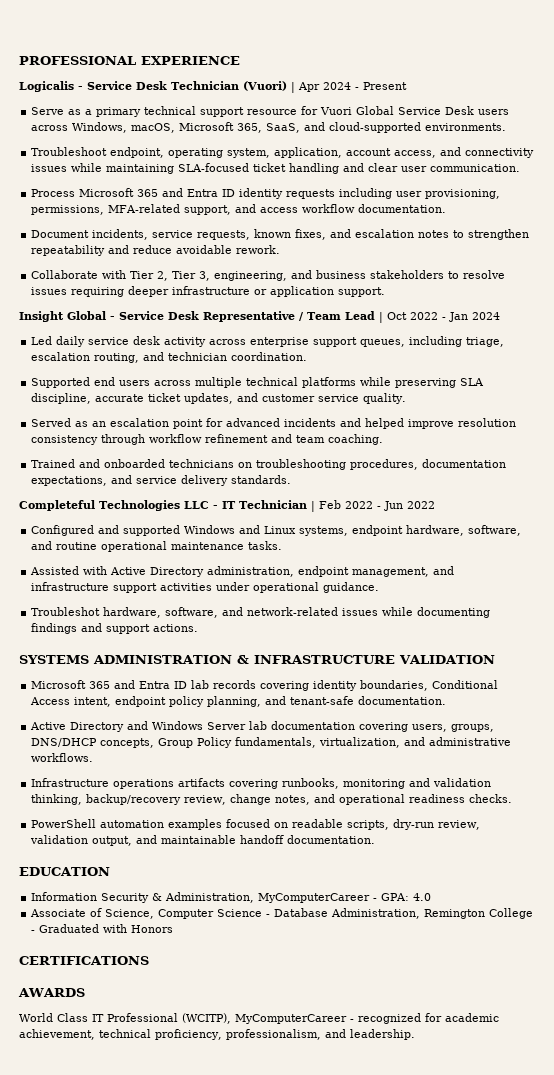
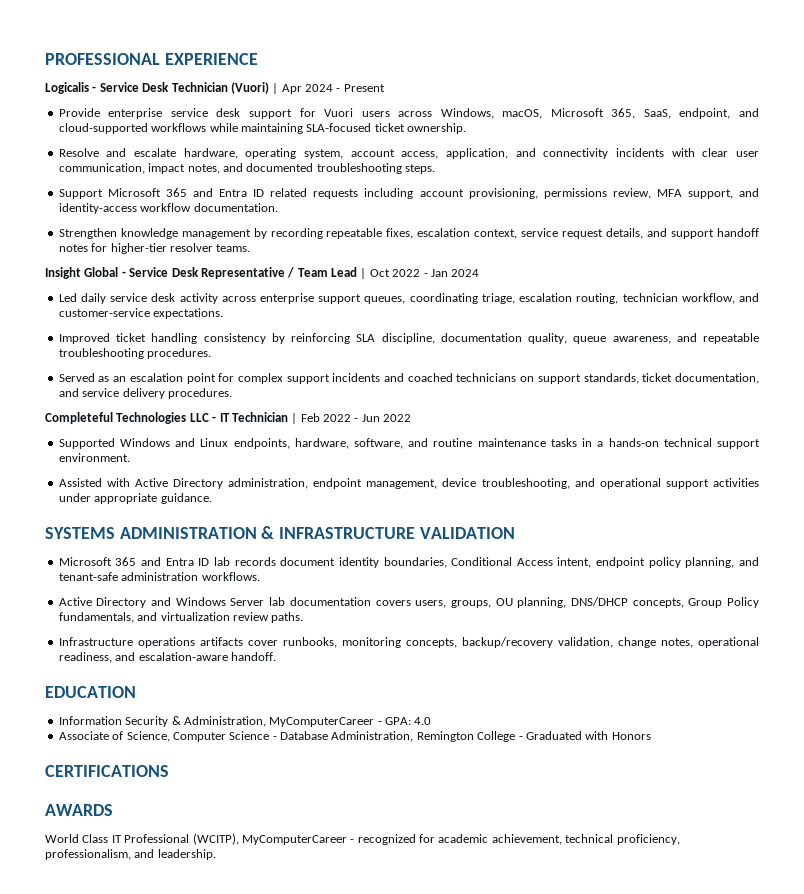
- Serve as a primary technical support resource for Vuori Global Service Desk users across Windows, macOS, Microsoft 365, SaaS, and cloud-supported environments.
- Troubleshoot endpoint, operating system, application, account access, and connectivity issues while maintaining SLA-focused ticket handling and clear user communication.
- Process Microsoft 365 and Entra ID identity requests including user provisioning, permissions, MFA-related support, and access workflow documentation.
+ Provide enterprise service desk support for Vuori users across Windows, macOS, Microsoft 365, SaaS, endpoint, and cloud-supported workflows while maintaining SLA-focused ticket ownership.
+ Resolve and escalate hardware, operating system, account access, application, and connectivity incidents with clear user communication, impact notes, and documented troubleshooting steps.
+ Support Microsoft 365 and Entra ID related requests including account provisioning, permissions review, MFA support, and identity-access workflow documentation.
- Document incidents, service requests, known fixes, and escalation notes to strengthen repeatability and reduce avoidable rework.
- Collaborate with Tier 2, Tier 3, engineering, and business stakeholders to resolve issues requiring deeper infrastructure or application support.
+ Strengthen knowledge management by recording repeatable fixes, escalation context, service request details, and support handoff notes for higher-tier resolver teams.
- Led daily service desk activity across enterprise support queues, including triage, escalation routing, and technician coordination.
- Supported end users across multiple technical platforms while preserving SLA discipline, accurate ticket updates, and customer service quality.
+ Led daily service desk activity across enterprise support queues, coordinating triage, escalation routing, technician workflow, and customer-service expectations.
+ Improved ticket handling consistency by reinforcing SLA discipline, documentation quality, queue awareness, and repeatable troubleshooting procedures.
- Served as an escalation point for advanced incidents and helped improve resolution consistency through workflow refinement and team coaching.
- Trained and onboarded technicians on troubleshooting procedures, documentation expectations, and service delivery standards.
+ Served as an escalation point for complex support incidents and coached technicians on support standards, ticket documentation, and service delivery procedures.
- Configured and supported Windows and Linux systems, endpoint hardware, software, and routine operational maintenance tasks.
+ Supported Windows and Linux endpoints, hardware, software, and routine maintenance tasks in a hands-on technical support environment.
- Assisted with Active Directory administration, endpoint management, and infrastructure support activities under operational guidance.
+ Assisted with Active Directory administration, endpoint management, device troubleshooting, and operational support activities under appropriate guidance.
- Troubleshot hardware, software, and network-related issues while documenting findings and support actions.
- Microsoft 365 and Entra ID lab records covering identity boundaries, Conditional Access intent, endpoint policy planning, and tenant-safe documentation.
+ Microsoft 365 and Entra ID lab records document identity boundaries, Conditional Access intent, endpoint policy planning, and tenant-safe administration workflows.
- Active Directory and Windows Server lab documentation covering users, groups, DNS/DHCP concepts, Group Policy fundamentals, virtualization, and administrative workflows.
+ Active Directory and Windows Server lab documentation covers users, groups, OU planning, DNS/DHCP concepts, Group Policy fundamentals, and virtualization review paths.
- Infrastructure operations artifacts covering runbooks, monitoring and validation thinking, backup/recovery review, change notes, and operational readiness checks.
- PowerShell automation examples focused on readable scripts, dry-run review, validation output, and maintainable handoff documentation.
+ Infrastructure operations artifacts cover runbooks, monitoring concepts, backup/recovery validation, change notes, operational readiness, and escalation-aware handoff.

